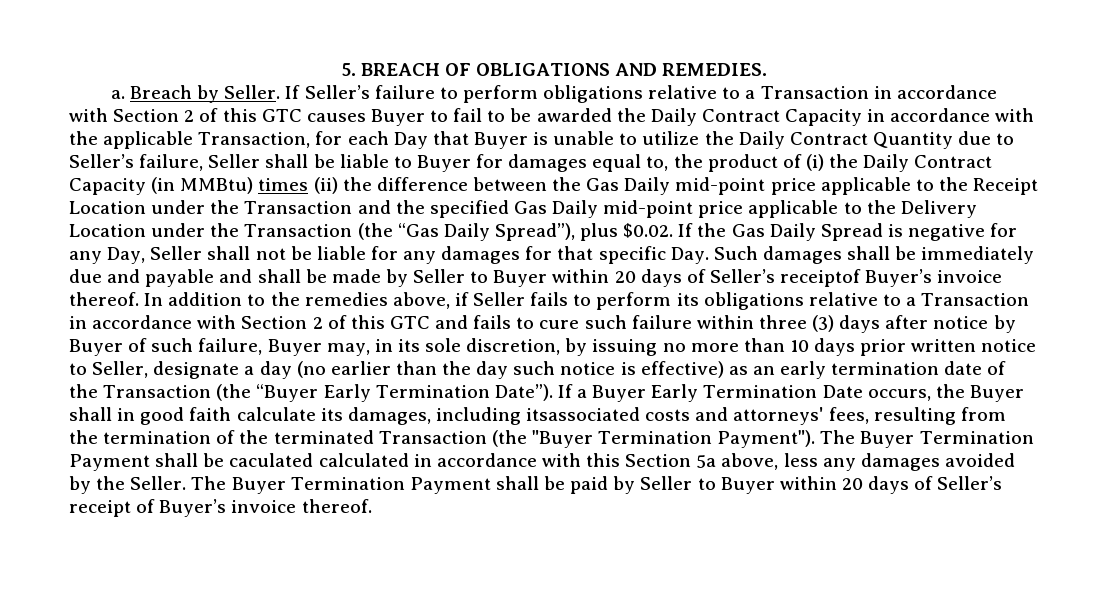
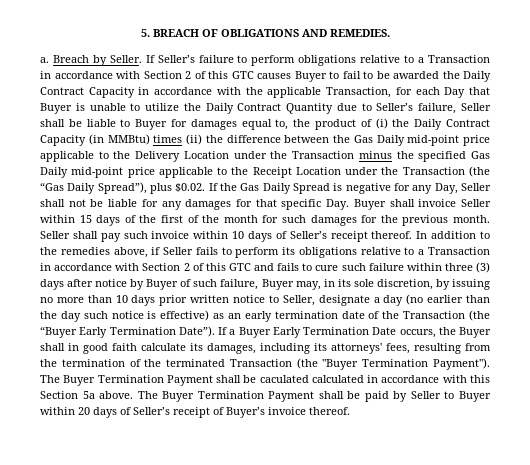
- If Seller’s failure to perform obligations relative to a Transaction in accordance with Section 2 of this GTC causes Buyer to fail to be awarded the Daily Contract Capacity in accordance with the applicable Transaction, for each Day that Buyer is unable to utilize the Daily Contract Quantity due to Seller’s failure, Seller shall be liable to Buyer for damages equal to, the product of (i) the Daily Contract Capacity (in MMBtu) times (ii) the difference between the Gas Daily mid-point price applicable to the Receipt Location under the Transaction and the specified Gas Daily mid-point price applicable to the Delivery Location under the Transaction (the “Gas Daily Spread”), plus $0.02. If the Gas Daily Spread is negative for any Day, Seller shall not be liable for any damages for that specific Day. Such damages shall be immediately due and payable and shall be made by Seller to Buyer within 20 days of Seller’s receiptof Buyer’s invoice thereof.
+ If Seller’s failure to perform obligations relative to a Transaction in accordance with Section 2 of this GTC causes Buyer to fail to be awarded the Daily Contract Capacity in accordance with the applicable Transaction, for each Day that Buyer is unable to utilize the Daily Contract Quantity due to Seller’s failure, Seller shall be liable to Buyer for damages equal to, the product of (i) the Daily Contract Capacity (in MMBtu) times (ii) the difference between the Gas Daily mid-point price applicable to the Delivery Location under the Transaction minus the specified Gas Daily mid-point price applicable to the Receipt Location under the Transaction (the “Gas Daily Spread”), plus $0.02. If the Gas Daily Spread is negative for any Day, Seller shall not be liable for any damages for that specific Day. Buyer shall invoice Seller within 15 days of the first of the month for such damages for the previous month. Seller shall pay such invoice within 10 days of Seller’s receipt thereof.
- If a Buyer Early Termination Date occurs, the Buyer shall in good faith calculate its damages, including itsassociated costs and attorneys' fees, resulting from the termination of the terminated Transaction (the "Buyer Termination Payment").
+ If a Buyer Early Termination Date occurs, the Buyer shall in good faith calculate its damages, including its attorneys' fees, resulting from the termination of the terminated Transaction (the "Buyer Termination Payment").
- The Buyer Termination Payment shall be caculated calculated in accordance with this Section 5a above, less any damages avoided by the Seller.
+ The Buyer Termination Payment shall be caculated calculated in accordance with this Section 5a above.

